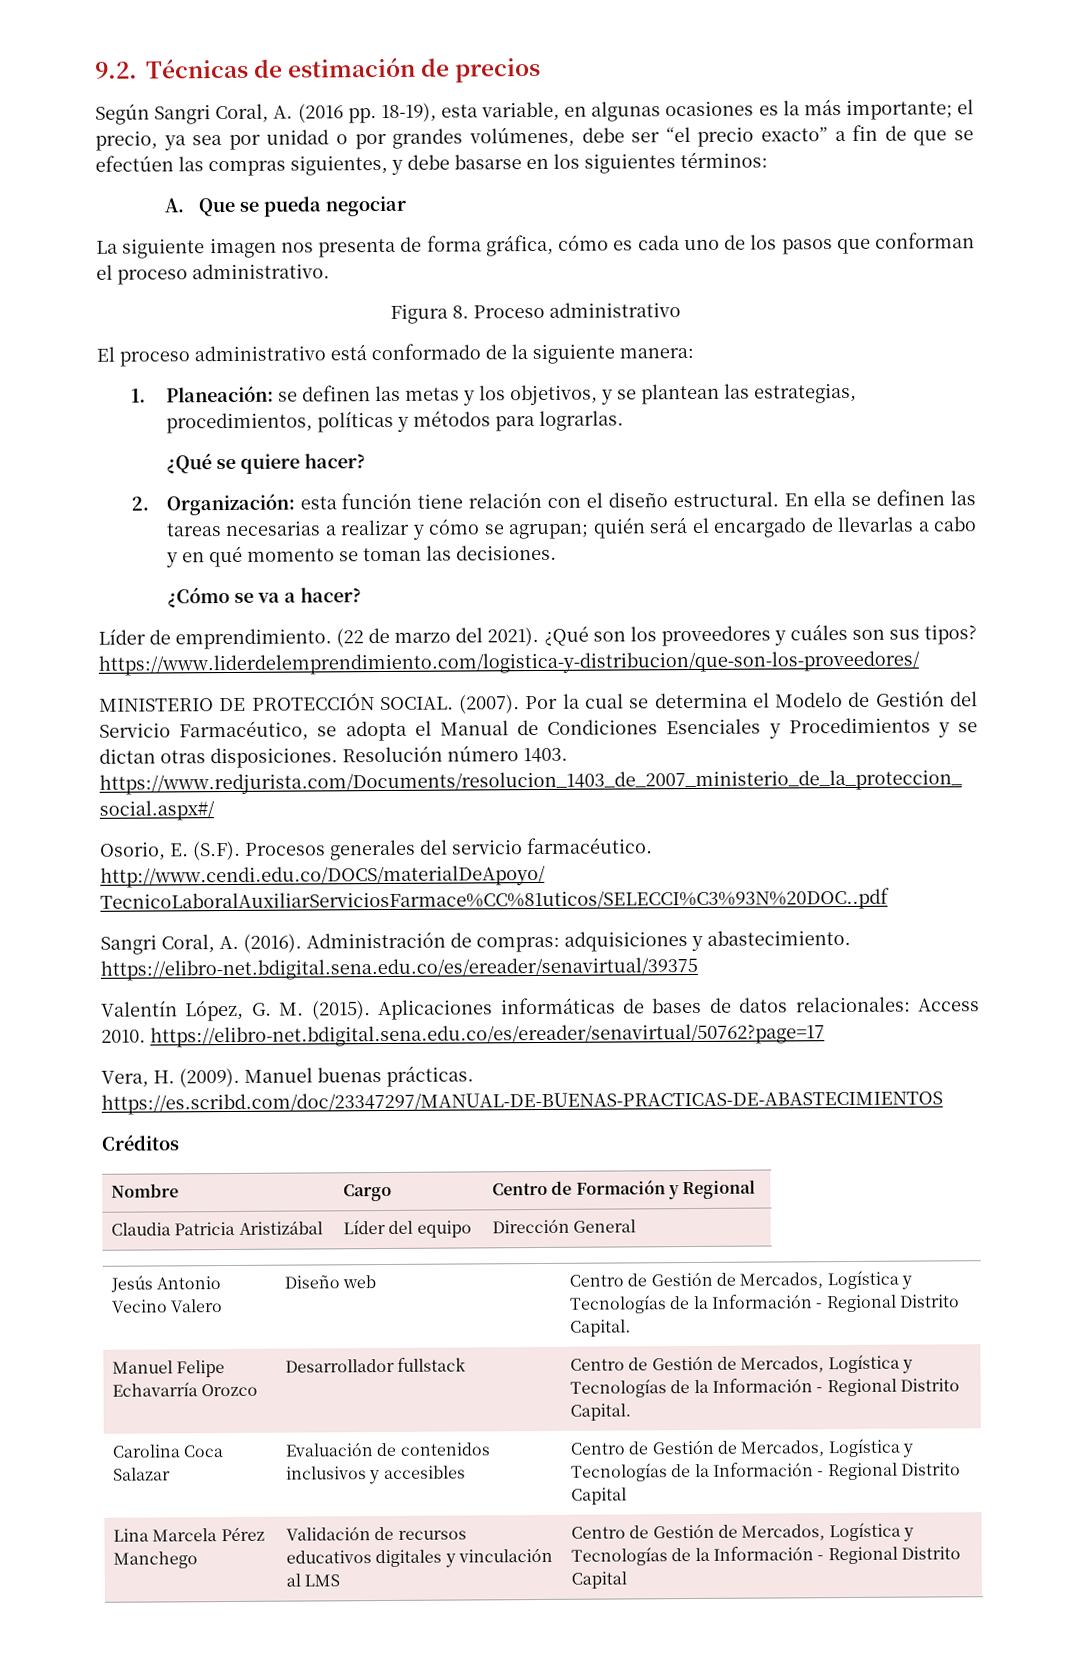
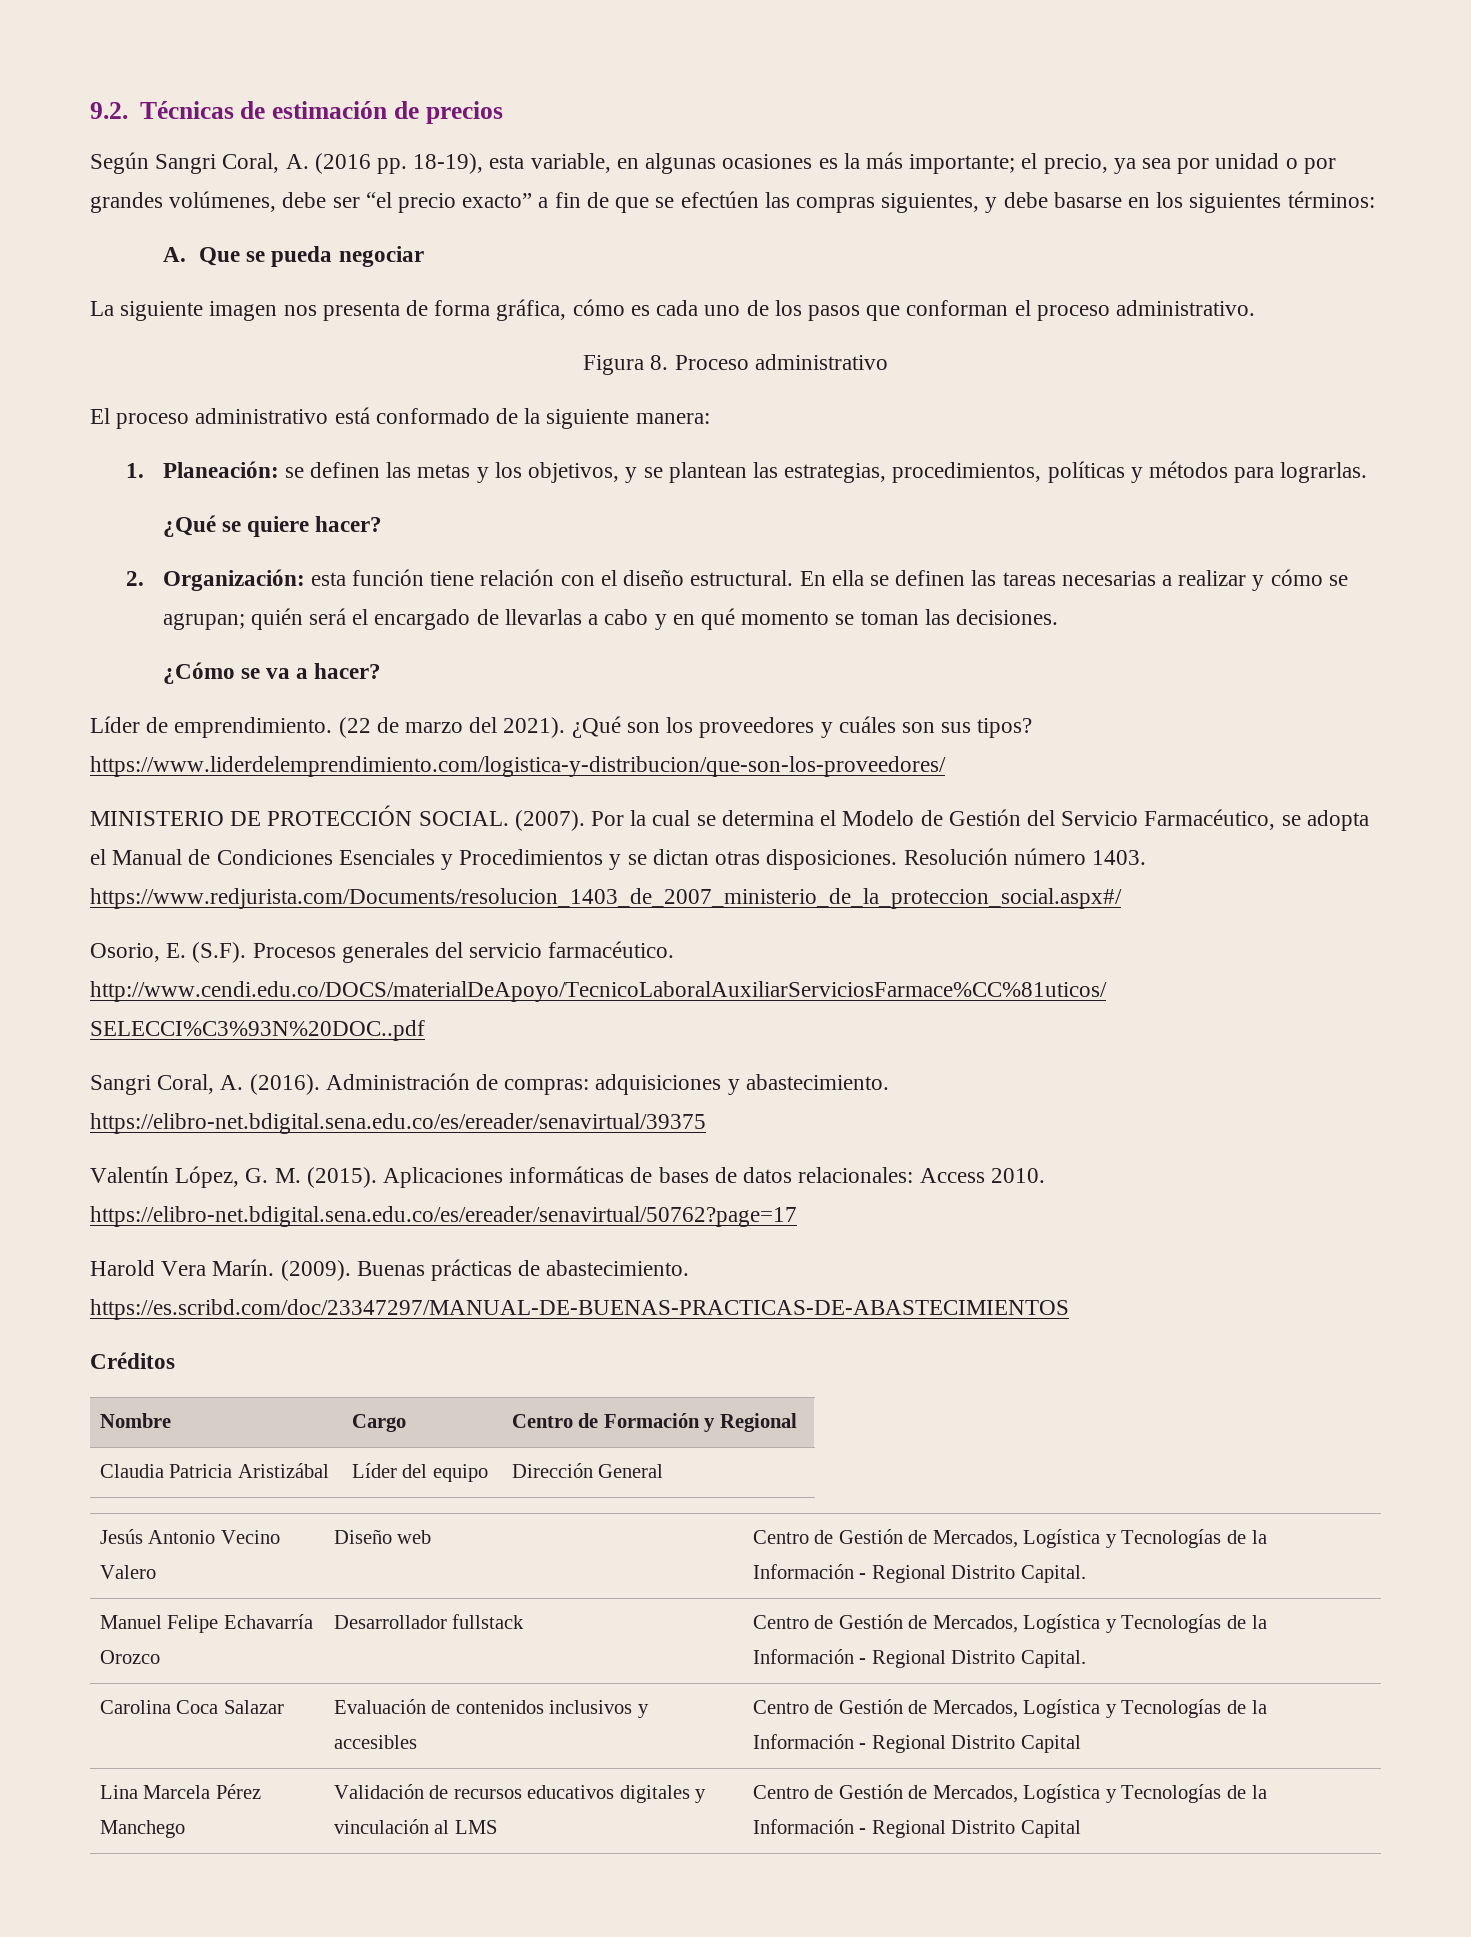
- Vera, H. (2009). Manuel buenas prácticas. https://es.scribd.com/doc/23347297/MANUAL-DE-BUENAS-PRACTICAS-DE-ABASTECIMIENTOS
+ Harold Vera Marín. (2009). Buenas prácticas de abastecimiento. https://es.scribd.com/doc/23347297/MANUAL-DE-BUENAS-PRACTICAS-DE-ABASTECIMIENTOS

